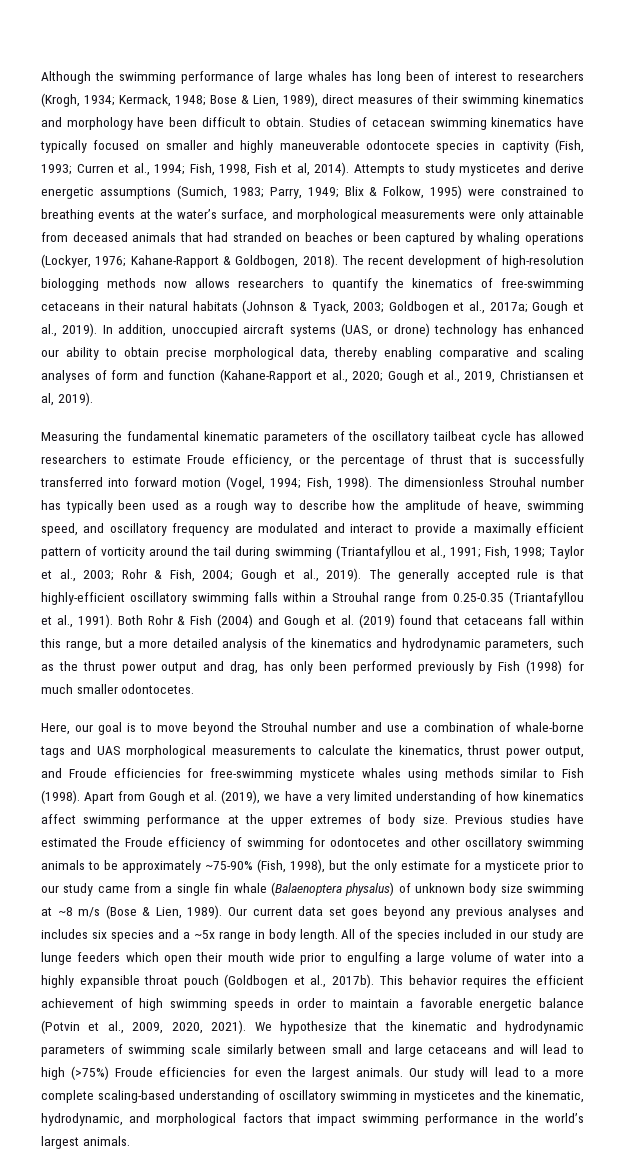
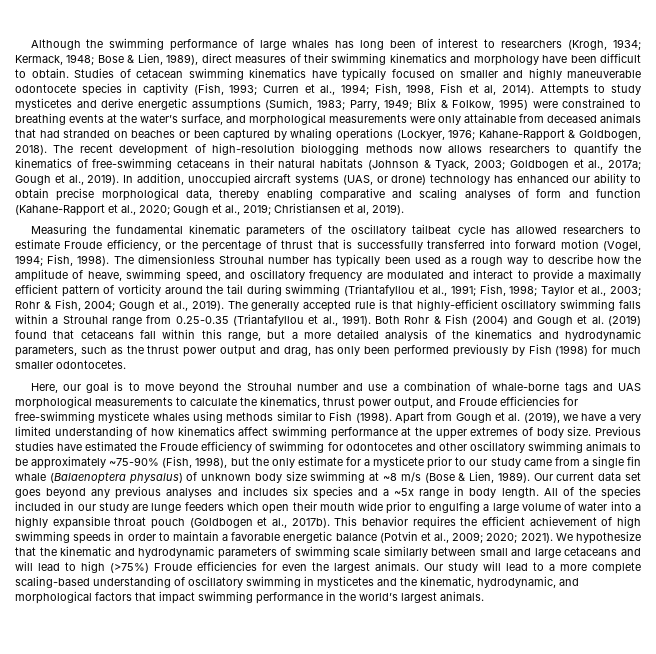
- In addition, unoccupied aircraft systems (UAS, or drone) technology has enhanced our ability to obtain precise morphological data, thereby enabling comparative and scaling analyses of form and function (Kahane-Rapport et al., 2020; Gough et al., 2019, Christiansen et al, 2019).
+ In addition, unoccupied aircraft systems (UAS, or drone) technology has enhanced our ability to obtain precise morphological data, thereby enabling comparative and scaling analyses of form and function (Kahane-Rapport et al., 2020; Gough et al., 2019; Christiansen et al, 2019).
- This behavior requires the efficient achievement of high swimming speeds in order to maintain a favorable energetic balance (Potvin et al., 2009, 2020, 2021).
+ This behavior requires the efficient achievement of high swimming speeds in order to maintain a favorable energetic balance (Potvin et al., 2009; 2020; 2021).

